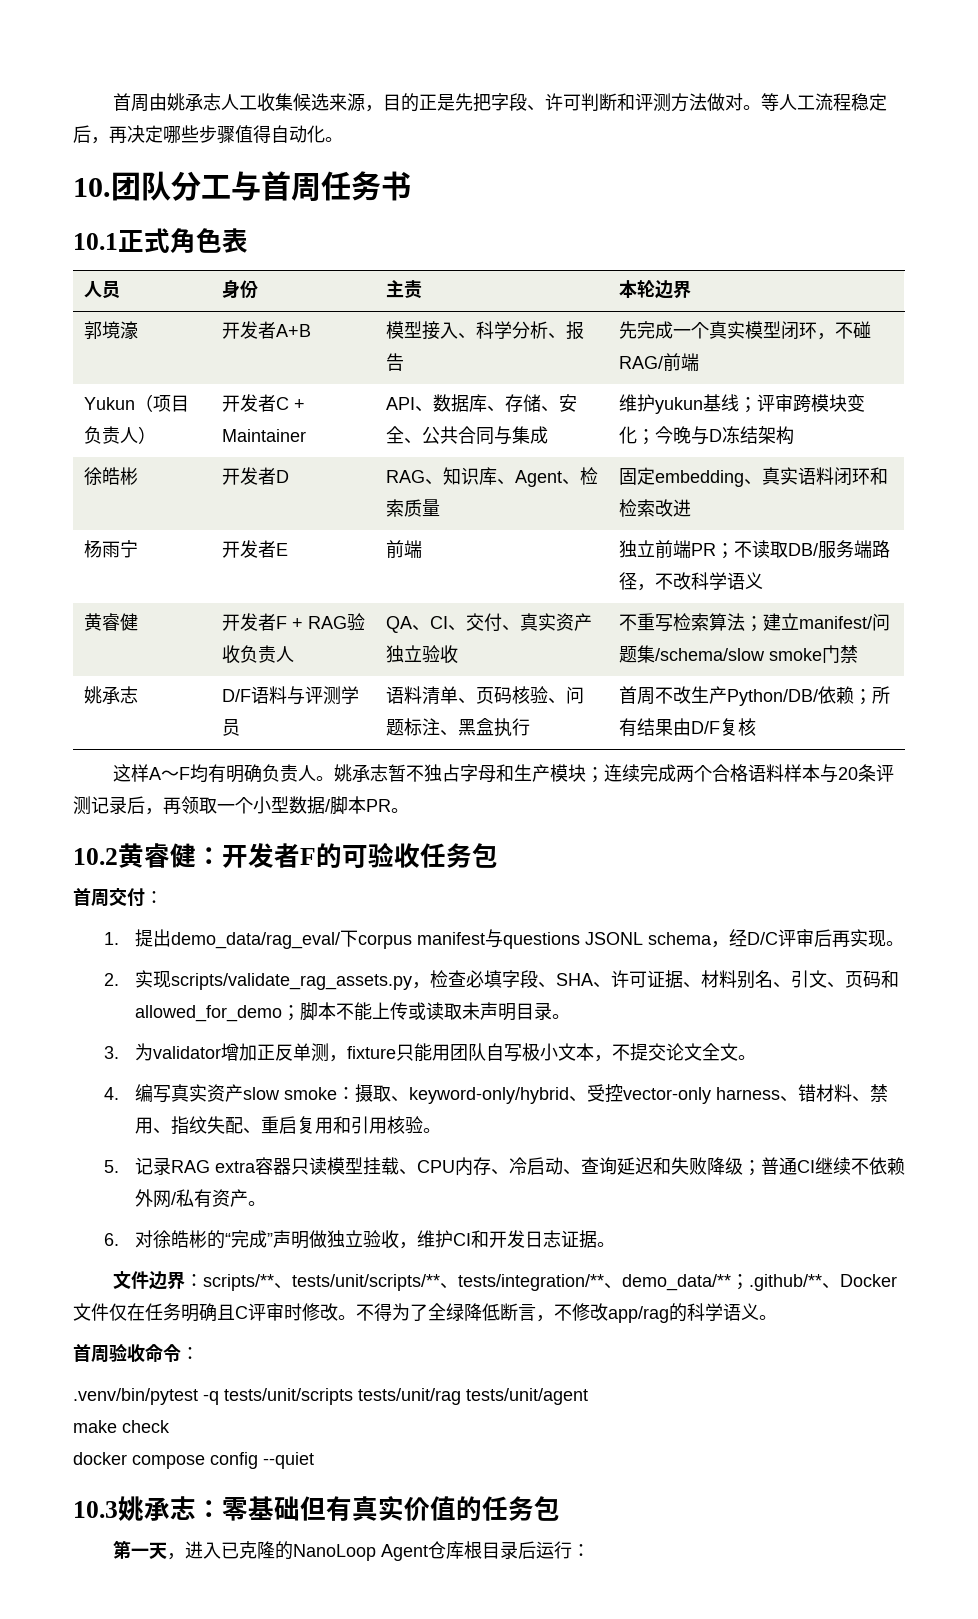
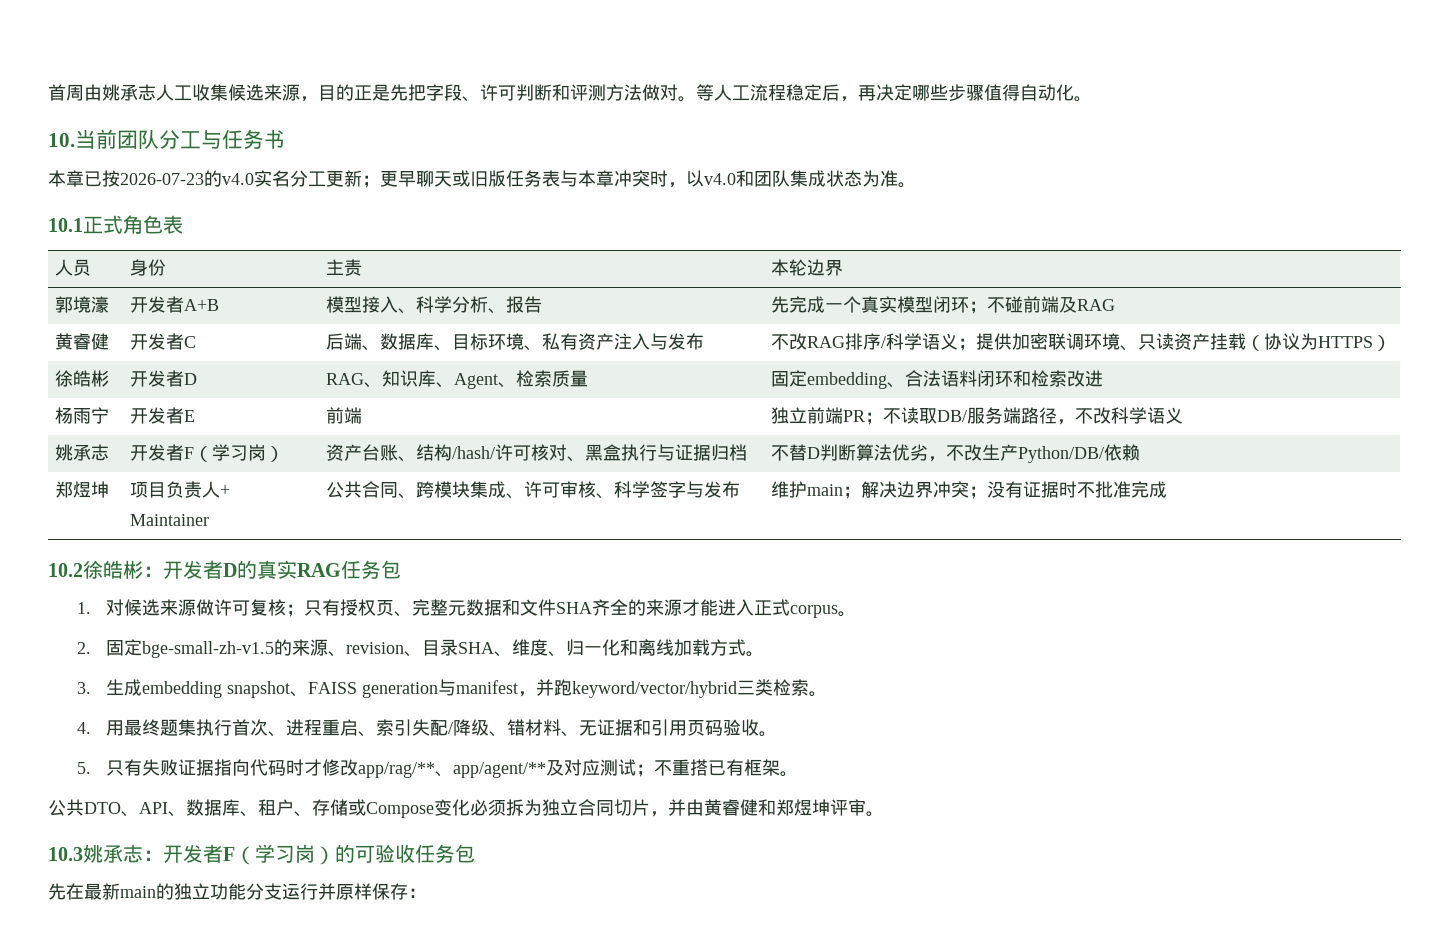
- 10.团队分工与首周任务书
+ 10.当前团队分工与任务书
+ 本章已按2026-07-23的v4.0实名分工更新；更早聊天或旧版任务表与本章冲突时，以v4.0和团队集成状态为准。
- 郭境濠 | 开发者A+B | 模型接入、科学分析、报告 | 先完成一个真实模型闭环，不碰RAG/前端
- Yukun（项目负责人） | 开发者C + Maintainer | API、数据库、存储、安全、公共合同与集成 | 维护yukun基线；评审跨模块变化；今晚与D冻结架构
+ 郭境濠 | 开发者A+B | 模型接入、科学分析、报告 | 先完成一个真实模型闭环；不碰前端及RAG
+ 黄睿健 | 开发者C | 后端、数据库、目标环境、私有资产注入与发布 | 不改RAG排序/科学语义；提供加密联调环境、只读资产挂载（协议为HTTPS）
- 徐皓彬 | 开发者D | RAG、知识库、Agent、检索质量 | 固定embedding、真实语料闭环和检索改进
+ 徐皓彬 | 开发者D | RAG、知识库、Agent、检索质量 | 固定embedding、合法语料闭环和检索改进
- 黄睿健 | 开发者F + RAG验收负责人 | QA、CI、交付、真实资产独立验收 | 不重写检索算法；建立manifest/问题集/schema/slow smoke门禁
- 姚承志 | D/F语料与评测学员 | 语料清单、页码核验、问题标注、黑盒执行 | 首周不改生产Python/DB/依赖；所有结果由D/F复核
- 这样A～F均有明确负责人。姚承志暂不独占字母和生产模块；连续完成两个合格语料样本与20条评测记录后，再领取一个小型数据/脚本PR。
- 10.2黄睿健：开发者F的可验收任务包
+ 姚承志 | 开发者F（学习岗） | 资产台账、结构/hash/许可核对、黑盒执行与证据归档 | 不替D判断算法优劣，不改生产Python/DB/依赖
+ 郑煜坤 | 项目负责人+ Maintainer | 公共合同、跨模块集成、许可审核、科学签字与发布 | 维护main；解决边界冲突；没有证据时不批准完成
+ 10.2徐皓彬：开发者D的真实RAG任务包
+ 1.对候选来源做许可复核；只有授权页、完整元数据和文件SHA齐全的来源才能进入正式corpus。
+ 2.固定bge-small-zh-v1.5的来源、revision、目录SHA、维度、归一化和离线加载方式。
+ 3.生成embedding snapshot、FAISS generation与manifest，并跑keyword/vector/hybrid三类检索。
+ 4.用最终题集执行首次、进程重启、索引失配/降级、错材料、无证据和引用页码验收。
+ 5.只有失败证据指向代码时才修改app/rag/**、app/agent/**及对应测试；不重搭已有框架。
+ 公共DTO、API、数据库、租户、存储或Compose变化必须拆为独立合同切片，并由黄睿健和郑煜坤评审。
+ 10.3姚承志：开发者F（学习岗）的可验收任务包
- 首周交付：
- 1.提出demo_data/rag_eval/下corpus manifest与questions JSONL schema，经D/C评审后再实现。
- 2.实现scripts/validate_rag_assets.py，检查必填字段、SHA、许可证据、材料别名、引文、页码和allowed_for_demo；脚本不能上传或读取未声明目录。
- 3.为validator增加正反单测，fixture只能用团队自写极小文本，不提交论文全文。
- 4.编写真实资产slow smoke：摄取、keyword-only/hybrid、受控vector-only harness、错材料、禁用、指纹失配、重启复用和引用核验。
- 5.记录RAG extra容器只读模型挂载、CPU内存、冷启动、查询延迟和失败降级；普通CI继续不依赖外网/私有资产。
- 6.对徐皓彬的“完成”声明做独立验收，维护CI和开发日志证据。
- 文件边界：scripts/**、tests/unit/scripts/**、tests/integration/**、demo_data/**；.github/**、Docker文件仅在任务明确且C评审时修改。不得为了全绿降低断言，不修改app/rag的科学语义。
- 首周验收命令：
- .venv/bin/pytest -q tests/unit/scripts tests/unit/rag tests/unit/agent
- make check
- docker compose config --quiet
- 10.3姚承志：零基础但有真实价值的任务包
- 第一天，进入已克隆的NanoLoop Agent仓库根目录后运行：
+ 先在最新main的独立功能分支运行并原样保存：

